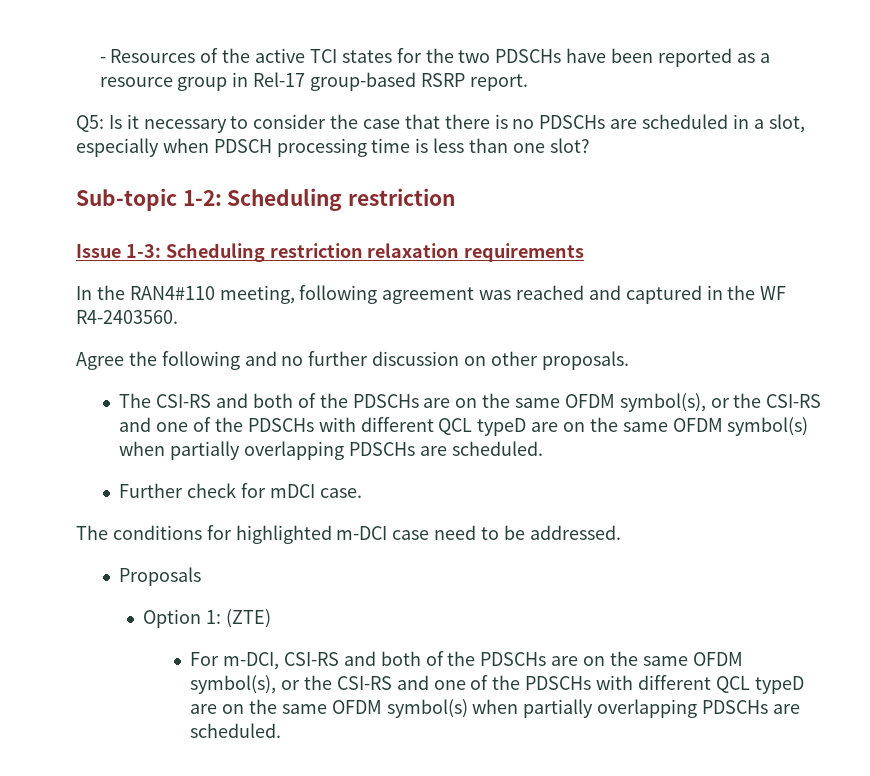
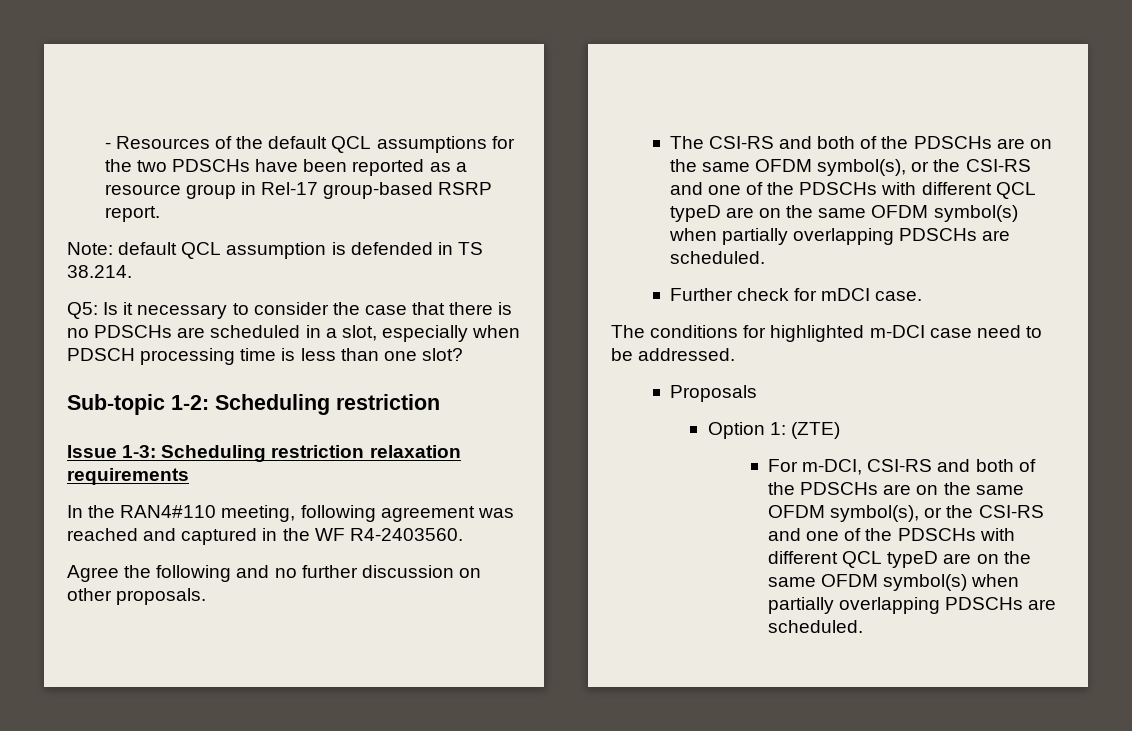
- - Resources of the active TCI states for the two PDSCHs have been reported as a resource group in Rel-17 group-based RSRP report.
+ - Resources of the default QCL assumptions for the two PDSCHs have been reported as a resource group in Rel-17 group-based RSRP report.
+ Note: default QCL assumption is defended in TS 38.214.

